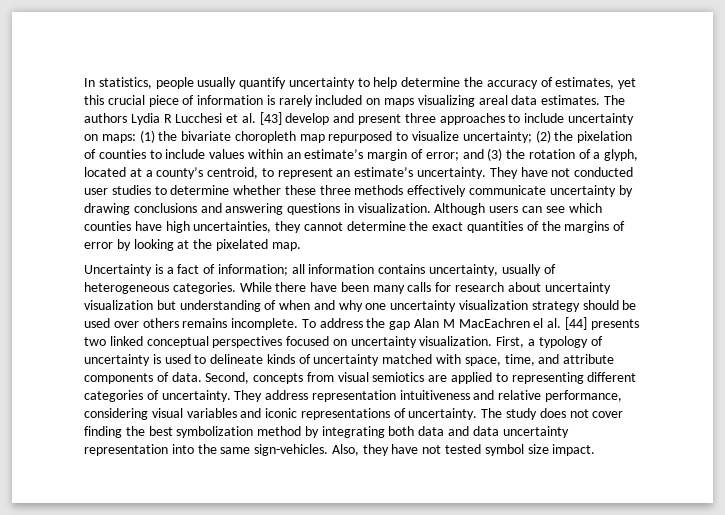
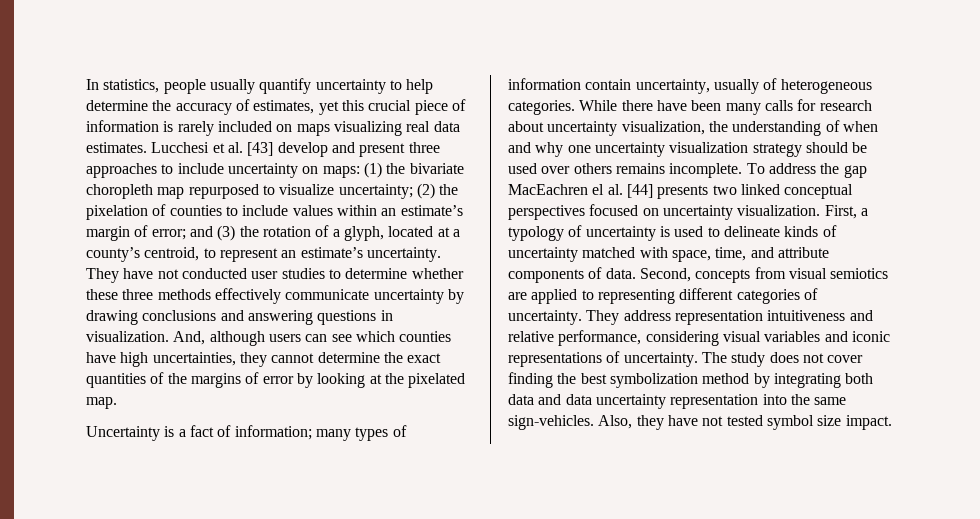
- In statistics, people usually quantify uncertainty to help determine the accuracy of estimates, yet this crucial piece of information is rarely included on maps visualizing areal data estimates.
+ In statistics, people usually quantify uncertainty to help determine the accuracy of estimates, yet this crucial piece of information is rarely included on maps visualizing real data estimates.
- The authors Lydia R Lucchesi et al. [43] develop and present three approaches to include uncertainty on maps: (1) the bivariate choropleth map repurposed to visualize uncertainty; (2) the pixelation of counties to include values within an estimate’s margin of error; and (3) the rotation of a glyph, located at a county’s centroid, to represent an estimate’s uncertainty.
+ Lucchesi et al. [43] develop and present three approaches to include uncertainty on maps: (1) the bivariate choropleth map repurposed to visualize uncertainty; (2) the pixelation of counties to include values within an estimate’s margin of error; and (3) the rotation of a glyph, located at a county’s centroid, to represent an estimate’s uncertainty.
- Although users can see which counties have high uncertainties, they cannot determine the exact quantities of the margins of error by looking at the pixelated map.
+ And, although users can see which counties have high uncertainties, they cannot determine the exact quantities of the margins of error by looking at the pixelated map.
- Uncertainty is a fact of information; all information contains uncertainty, usually of heterogeneous categories.
+ Uncertainty is a fact of information; many types of information contain uncertainty, usually of heterogeneous categories.
- While there have been many calls for research about uncertainty visualization but understanding of when and why one uncertainty visualization strategy should be used over others remains incomplete.
+ While there have been many calls for research about uncertainty visualization, the understanding of when and why one uncertainty visualization strategy should be used over others remains incomplete.
- To address the gap Alan M MacEachren el al. [44] presents two linked conceptual perspectives focused on uncertainty visualization.
+ To address the gap MacEachren el al. [44] presents two linked conceptual perspectives focused on uncertainty visualization.

